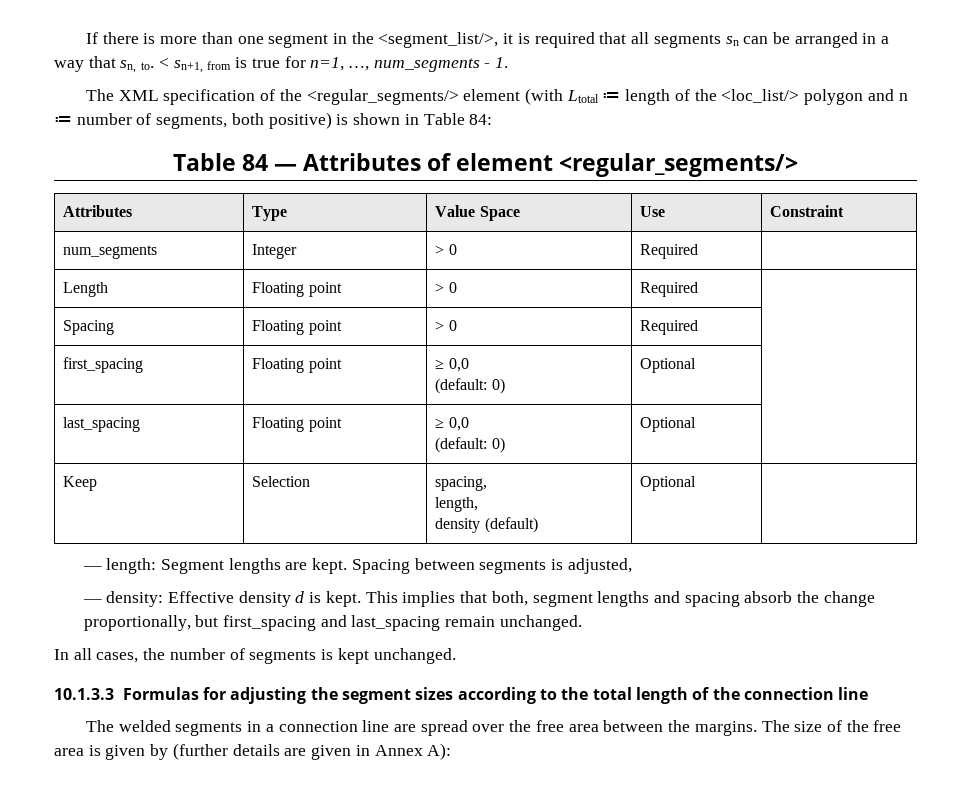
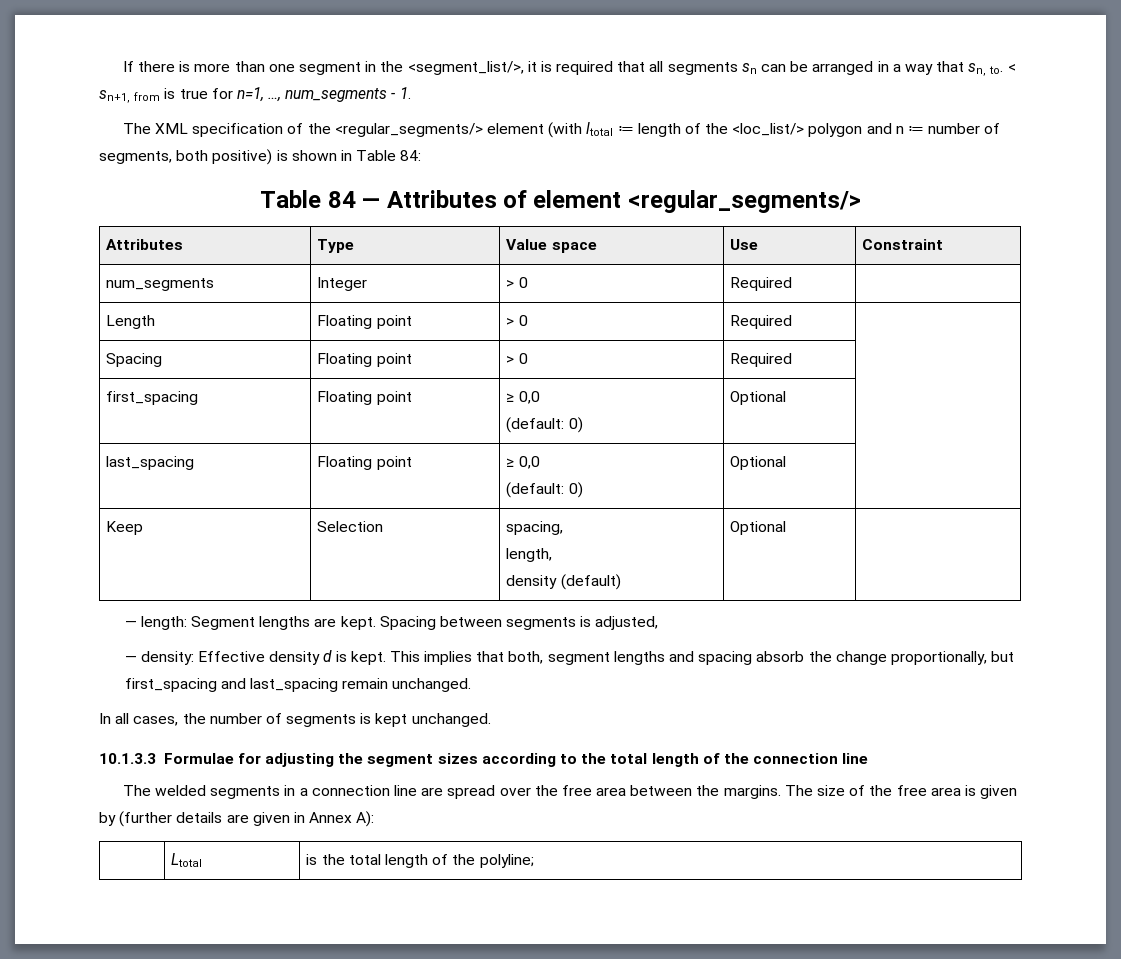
- The XML specification of the <regular_segments/> element (with Ltotal ≔ length of the <loc_list/> polygon and n ≔ number of segments, both positive) is shown in Table 84:
+ The XML specification of the <regular_segments/> element (with ltotal ≔ length of the <loc_list/> polygon and n ≔ number of segments, both positive) is shown in Table 84:
- Attributes | Type | Value Space | Use | Constraint
+ Attributes | Type | Value space | Use | Constraint
- 10.1.3.3 Formulas for adjusting the segment sizes according to the total length of the connection line
+ 10.1.3.3 Formulae for adjusting the segment sizes according to the total length of the connection line
+ | Ltotal | is the total length of the polyline;

